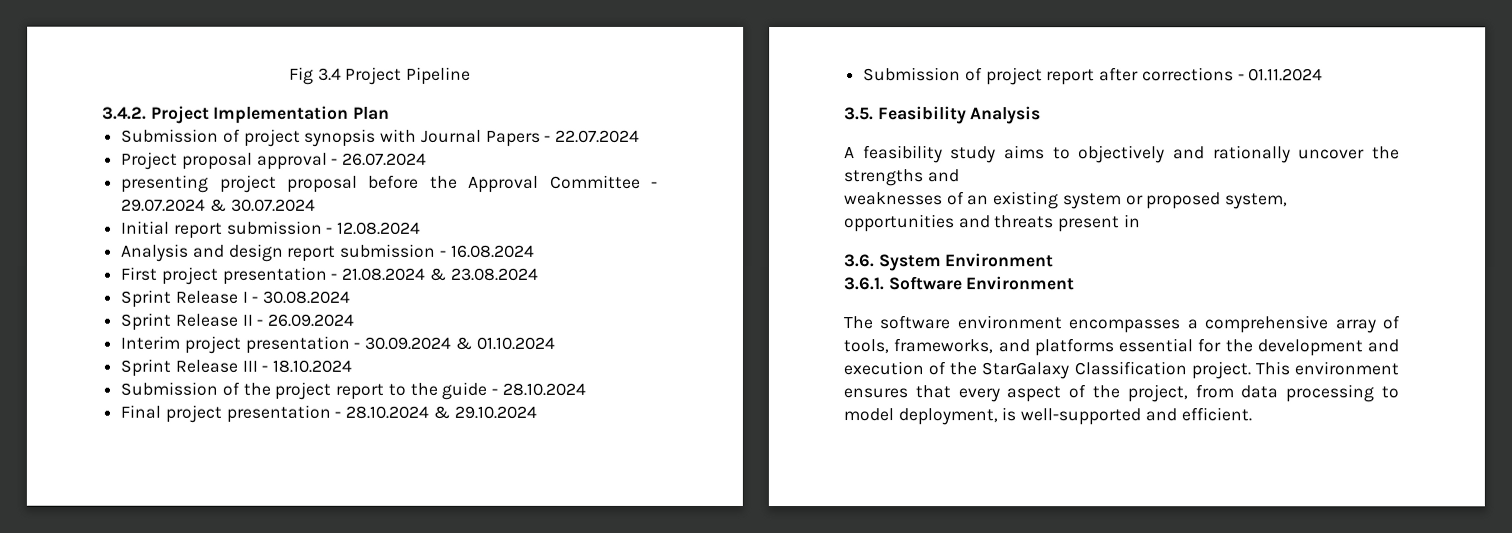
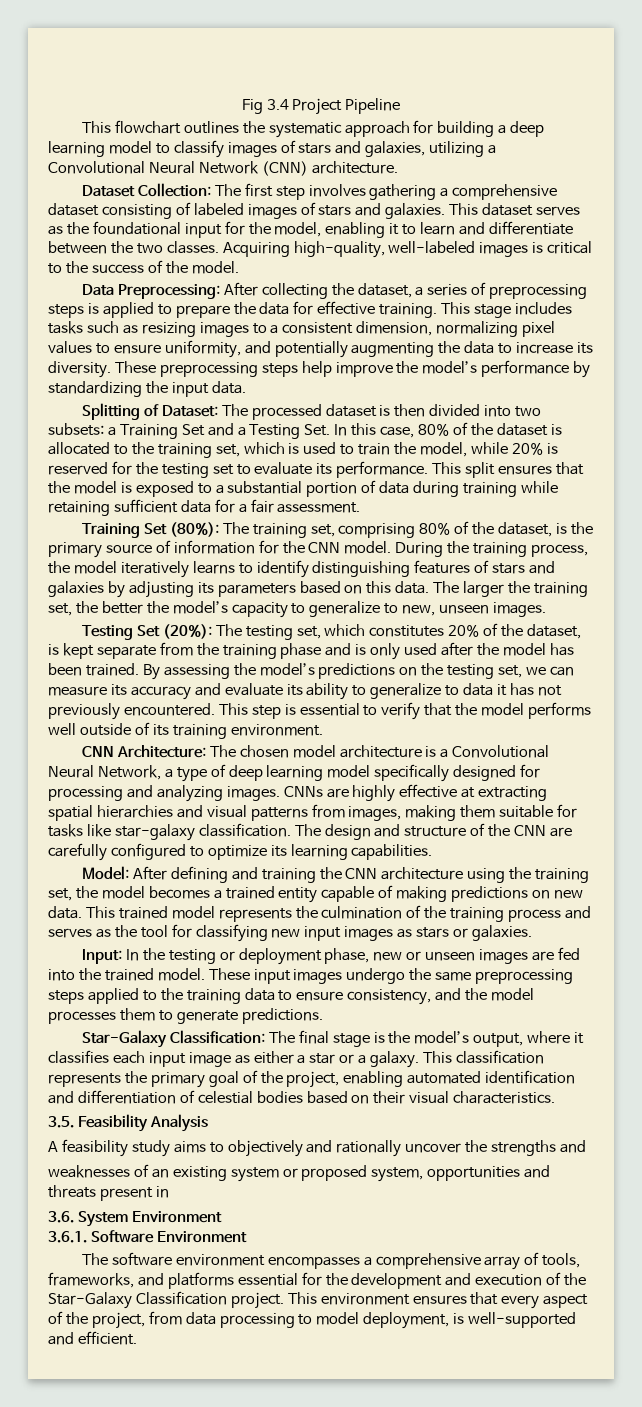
- 3.4.2. Project Implementation Plan
- Submission of project synopsis with Journal Papers - 22.07.2024
- Project proposal approval - 26.07.2024
- presenting project proposal before the Approval Committee - 29.07.2024 & 30.07.2024
- Initial report submission - 12.08.2024
- Analysis and design report submission - 16.08.2024
- First project presentation - 21.08.2024 & 23.08.2024
- Sprint Release I - 30.08.2024
- Sprint Release II - 26.09.2024
- Interim project presentation - 30.09.2024 & 01.10.2024
- Sprint Release III - 18.10.2024
- Submission of the project report to the guide - 28.10.2024
- Final project presentation - 28.10.2024 & 29.10.2024
- Submission of project report after corrections - 01.11.2024
+ This flowchart outlines the systematic approach for building a deep learning model to classify images of stars and galaxies, utilizing a Convolutional Neural Network (CNN) architecture.
+ Dataset Collection: The first step involves gathering a comprehensive dataset consisting of labeled images of stars and galaxies. This dataset serves as the foundational input for the model, enabling it to learn and differentiate between the two classes. Acquiring high-quality, well-labeled images is critical to the success of the model.
+ Data Preprocessing: After collecting the dataset, a series of preprocessing steps is applied to prepare the data for effective training. This stage includes tasks such as resizing images to a consistent dimension, normalizing pixel values to ensure uniformity, and potentially augmenting the data to increase its diversity. These preprocessing steps help improve the model’s performance by standardizing the input data.
+ Splitting of Dataset: The processed dataset is then divided into two subsets: a Training Set and a Testing Set. In this case, 80% of the dataset is allocated to the training set, which is used to train the model, while 20% is reserved for the testing set to evaluate its performance. This split ensures that the model is exposed to a substantial portion of data during training while retaining sufficient data for a fair assessment.
+ Training Set (80%): The training set, comprising 80% of the dataset, is the primary source of information for the CNN model. During the training process, the model iteratively learns to identify distinguishing features of stars and galaxies by adjusting its parameters based on this data. The larger the training set, the better the model’s capacity to generalize to new, unseen images.
+ Testing Set (20%): The testing set, which constitutes 20% of the dataset, is kept separate from the training phase and is only used after the model has been trained. By assessing the model’s predictions on the testing set, we can measure its accuracy and evaluate its ability to generalize to data it has not previously encountered. This step is essential to verify that the model performs well outside of its training environment.
+ CNN Architecture: The chosen model architecture is a Convolutional Neural Network, a type of deep learning model specifically designed for processing and analyzing images. CNNs are highly effective at extracting spatial hierarchies and visual patterns from images, making them suitable for tasks like star-galaxy classification. The design and structure of the CNN are carefully configured to optimize its learning capabilities.
+ Model: After defining and training the CNN architecture using the training set, the model becomes a trained entity capable of making predictions on new data. This trained model represents the culmination of the training process and serves as the tool for classifying new input images as stars or galaxies.
+ Input: In the testing or deployment phase, new or unseen images are fed into the trained model. These input images undergo the same preprocessing steps applied to the training data to ensure consistency, and the model processes them to generate predictions.
+ Star-Galaxy Classification: The final stage is the model’s output, where it classifies each input image as either a star or a galaxy. This classification represents the primary goal of the project, enabling automated identification and differentiation of celestial bodies based on their visual characteristics.
- The software environment encompasses a comprehensive array of tools, frameworks, and platforms essential for the development and execution of the StarGalaxy Classification project.
+ The software environment encompasses a comprehensive array of tools, frameworks, and platforms essential for the development and execution of the Star-Galaxy Classification project.

